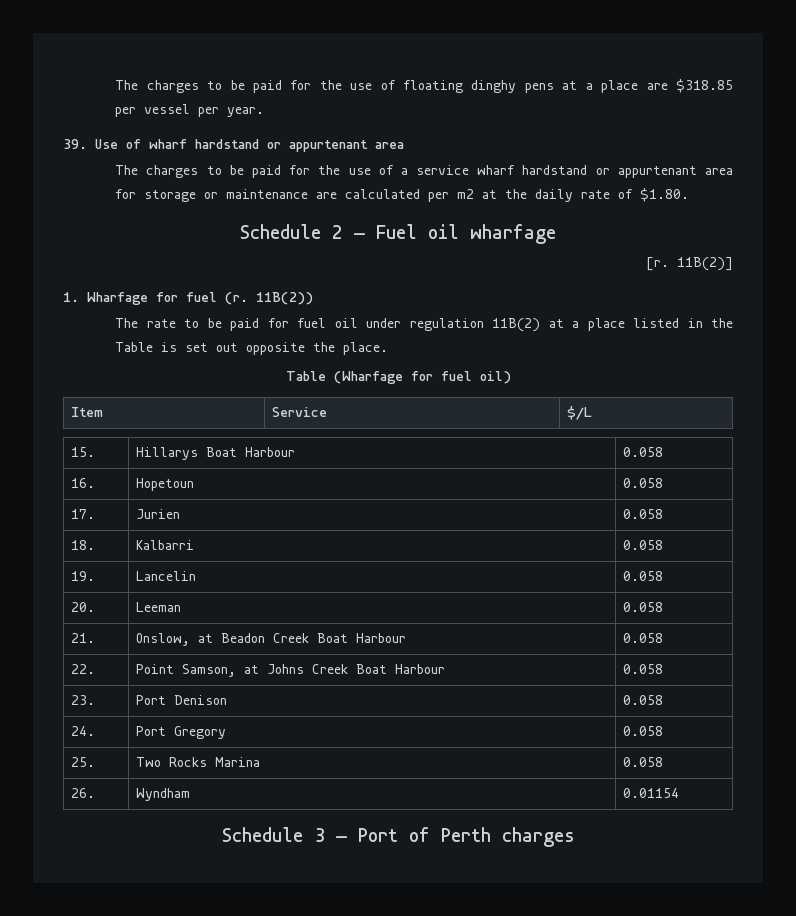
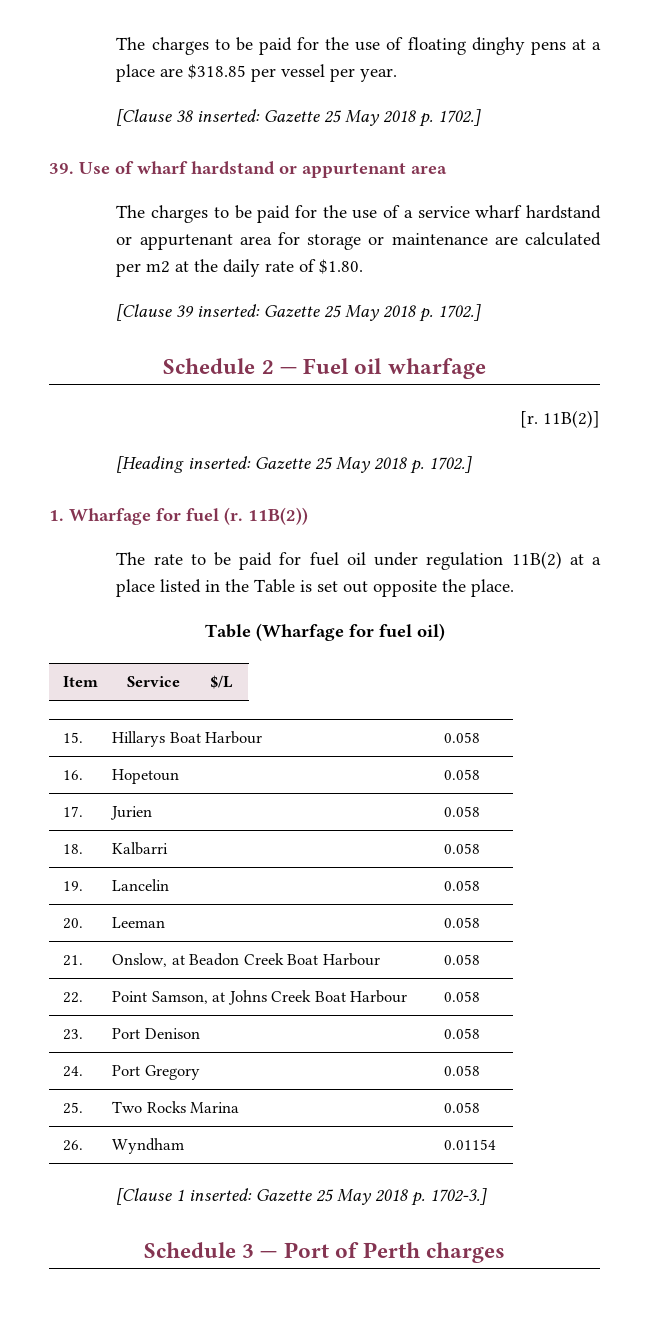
+ [Clause 38 inserted: Gazette 25 May 2018 p. 1702.]
+ [Clause 39 inserted: Gazette 25 May 2018 p. 1702.]
+ [Heading inserted: Gazette 25 May 2018 p. 1702.]
+ [Clause 1 inserted: Gazette 25 May 2018 p. 1702-3.]

